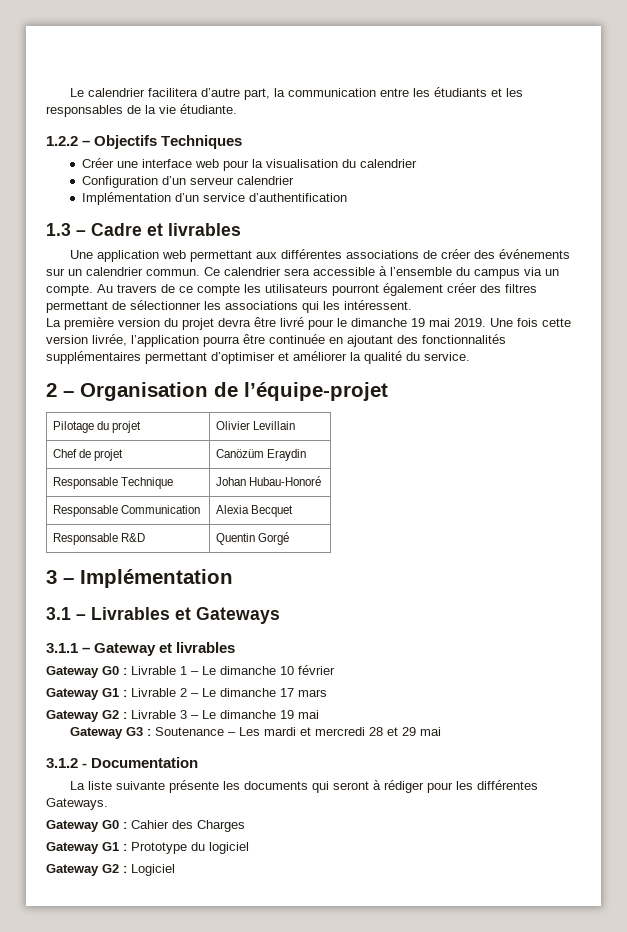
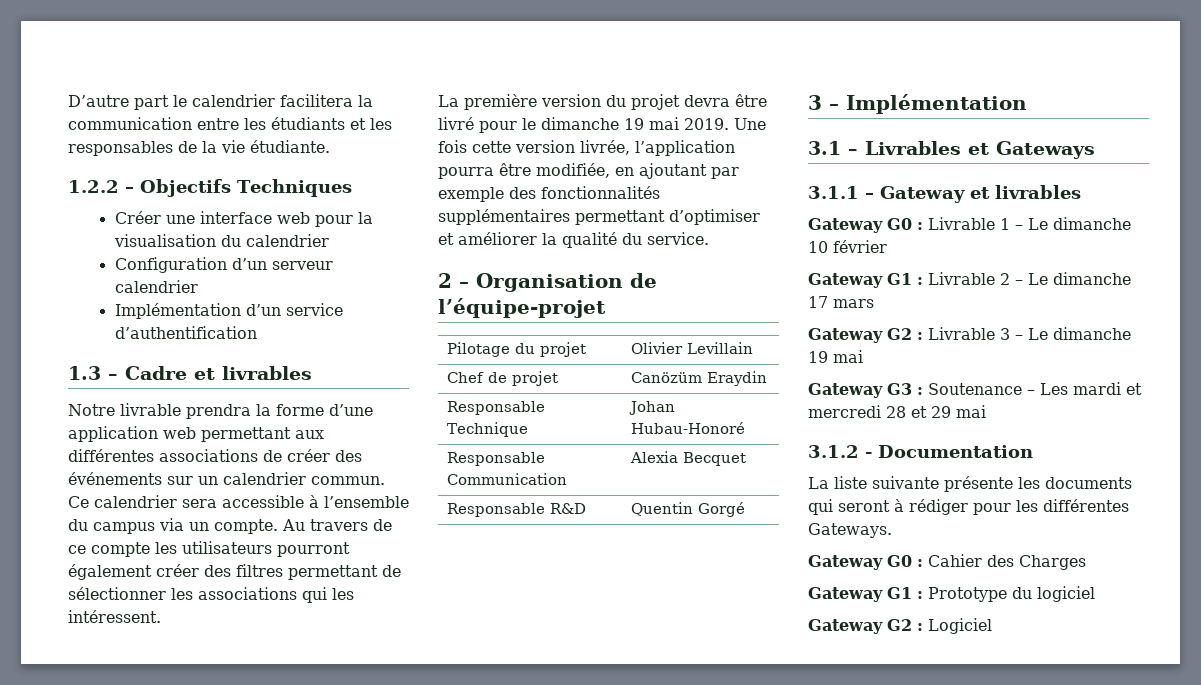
- Le calendrier facilitera d’autre part, la communication entre les étudiants et les responsables de la vie étudiante.
+ D’autre part le calendrier facilitera la communication entre les étudiants et les responsables de la vie étudiante.
- Une application web permettant aux différentes associations de créer des événements sur un calendrier commun.
+ Notre livrable prendra la forme d’une application web permettant aux différentes associations de créer des événements sur un calendrier commun.
- Une fois cette version livrée, l’application pourra être continuée en ajoutant des fonctionnalités supplémentaires permettant d’optimiser et améliorer la qualité du service.
+ Une fois cette version livrée, l’application pourra être modifiée, en ajoutant par exemple des fonctionnalités supplémentaires permettant d’optimiser et améliorer la qualité du service.

